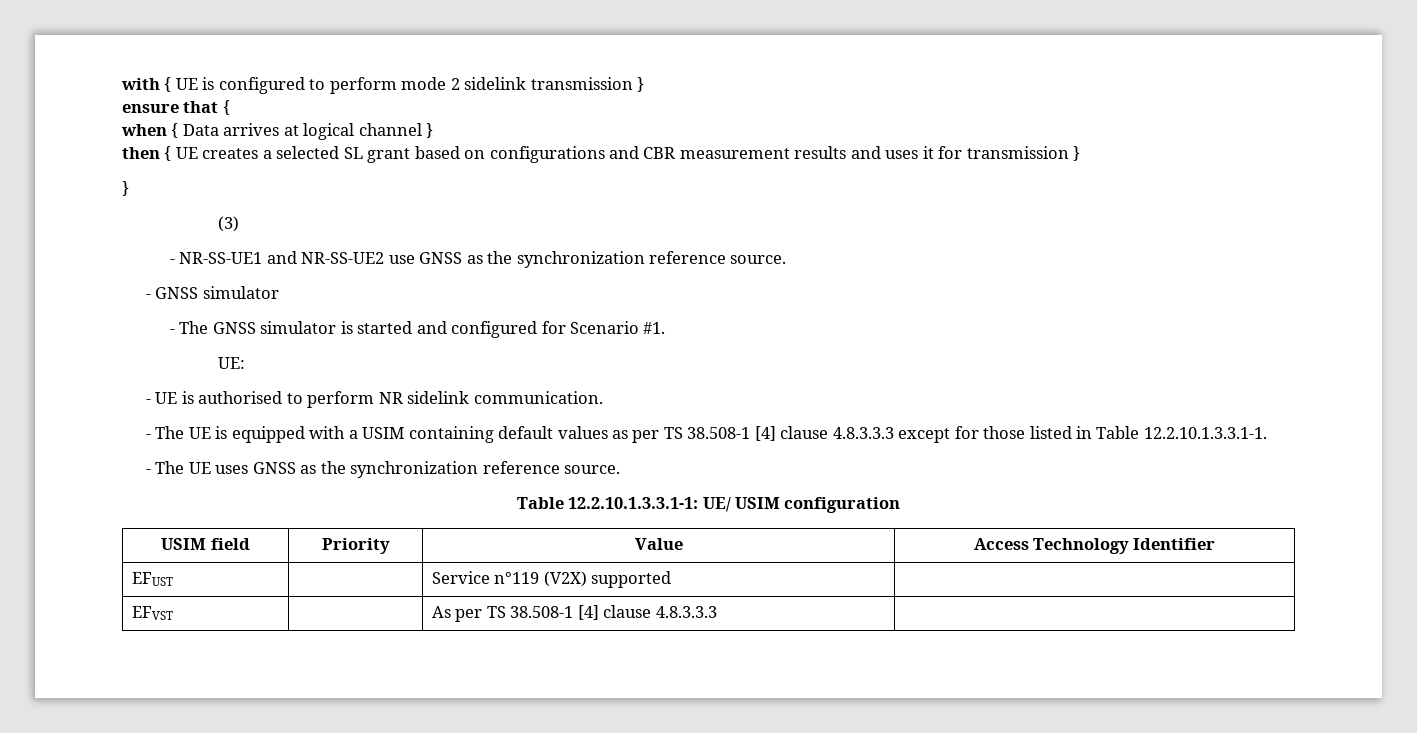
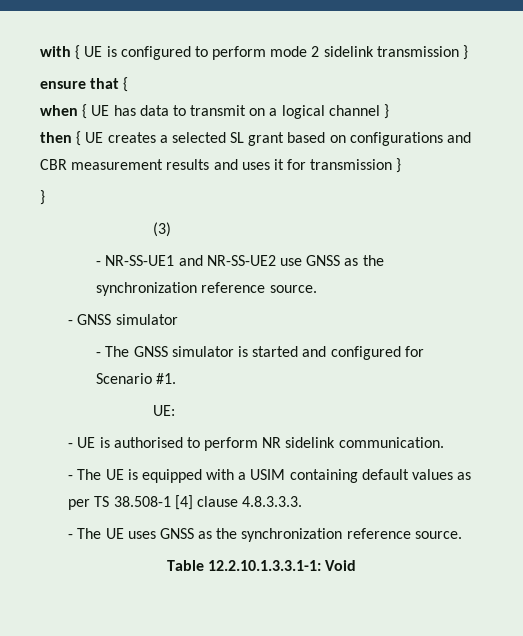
- when { Data arrives at logical channel }
+ when { UE has data to transmit on a logical channel }
- - The UE is equipped with a USIM containing default values as per TS 38.508-1 [4] clause 4.8.3.3.3 except for those listed in Table 12.2.10.1.3.3.1-1.
+ - The UE is equipped with a USIM containing default values as per TS 38.508-1 [4] clause 4.8.3.3.3.
- Table 12.2.10.1.3.3.1-1: UE/ USIM configuration
- USIM field | Priority | Value | Access Technology Identifier
- EFUST | | Service n°119 (V2X) supported |
- EFVST | | As per TS 38.508-1 [4] clause 4.8.3.3.3 |
+ Table 12.2.10.1.3.3.1-1: Void

